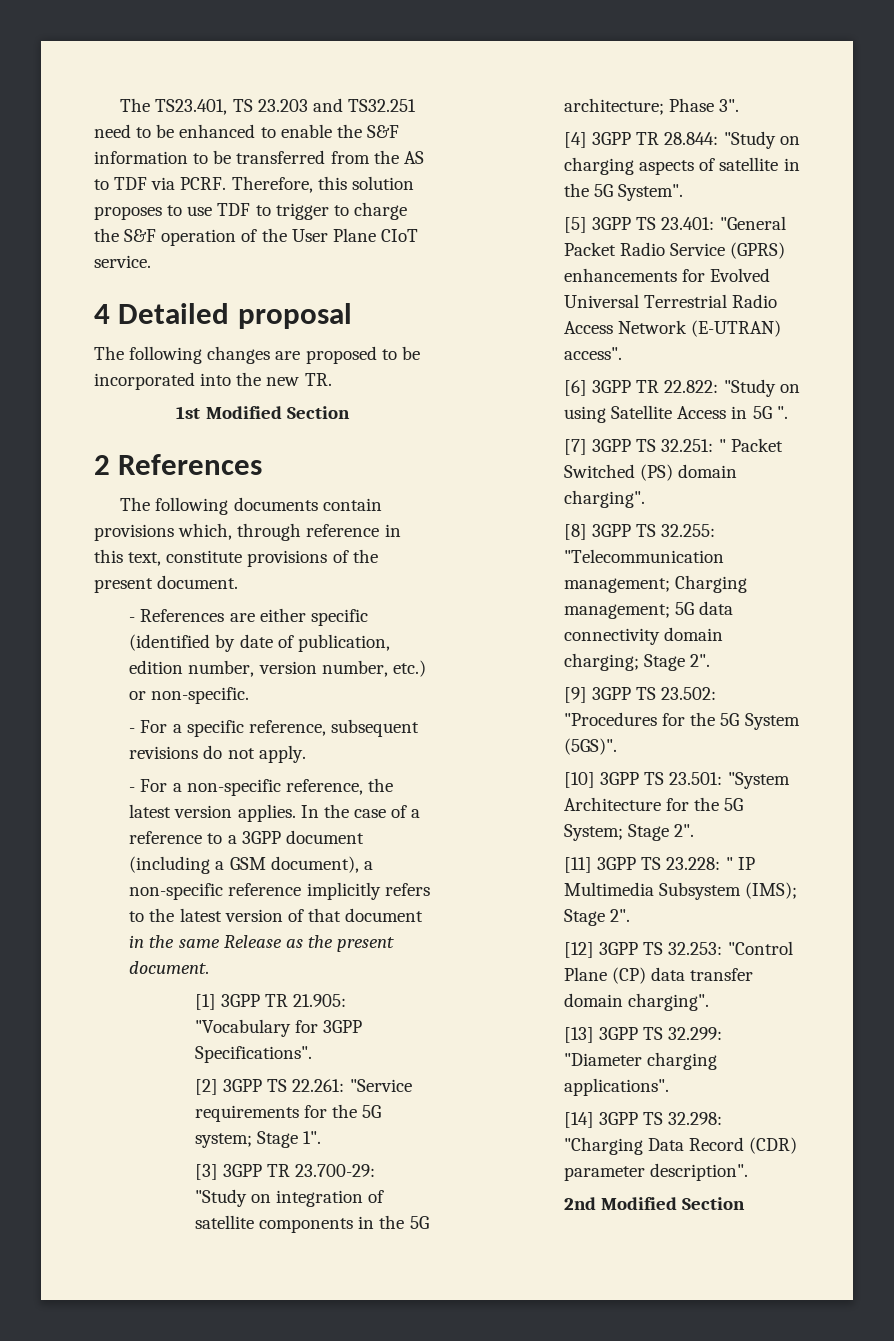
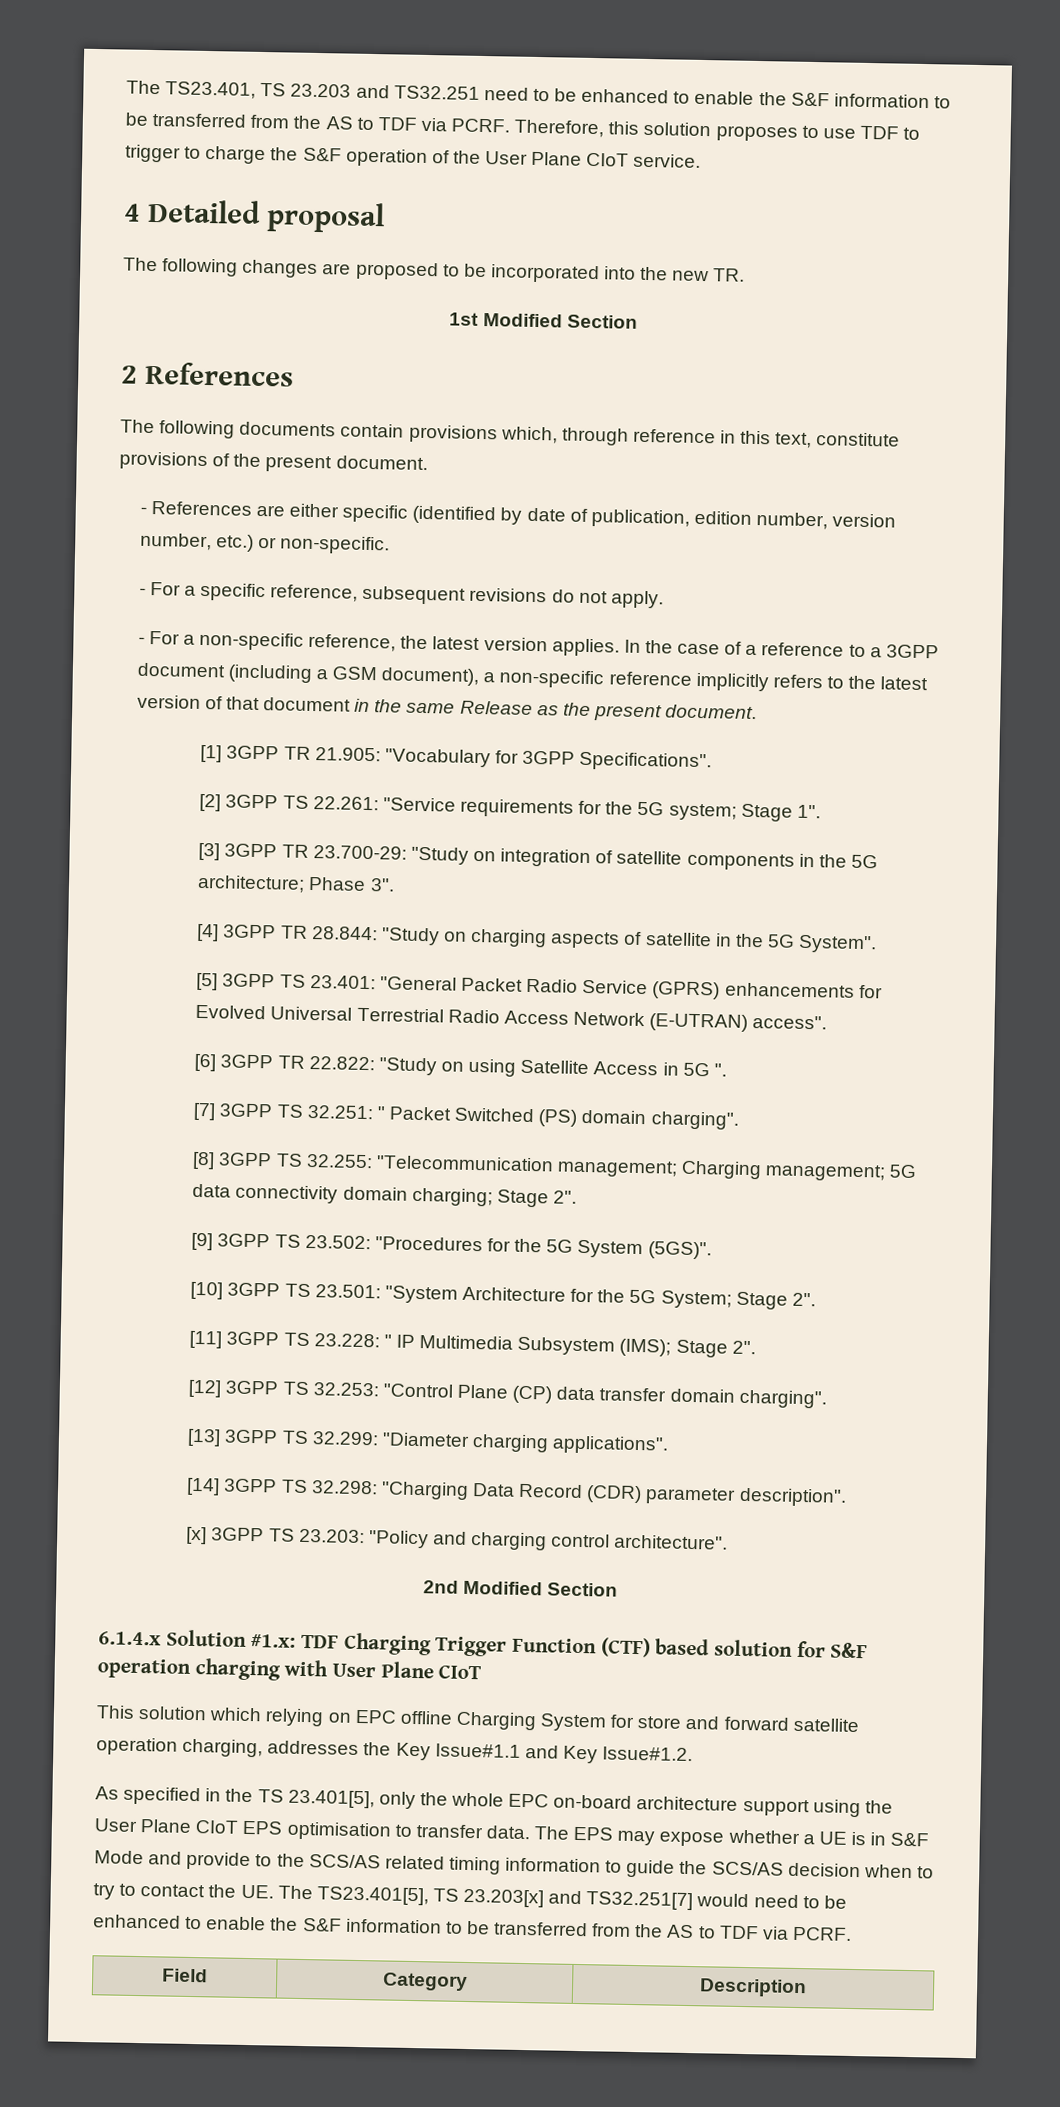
+ [x] 3GPP TS 23.203: "Policy and charging control architecture".
  2nd Modified Section
+ 6.1.4.x Solution #1.x: TDF Charging Trigger Function (CTF) based solution for S&F operation charging with User Plane CIoT
+ This solution which relying on EPC offline Charging System for store and forward satellite operation charging, addresses the Key Issue#1.1 and Key Issue#1.2.
+ As specified in the TS 23.401[5], only the whole EPC on-board architecture support using the User Plane CIoT EPS optimisation to transfer data. The EPS may expose whether a UE is in S&F Mode and provide to the SCS/AS related timing information to guide the SCS/AS decision when to try to contact the UE. The TS23.401[5], TS 23.203[x] and TS32.251[7] would need to be enhanced to enable the S&F information to be transferred from the AS to TDF via PCRF.
+ Field | Category | Description

